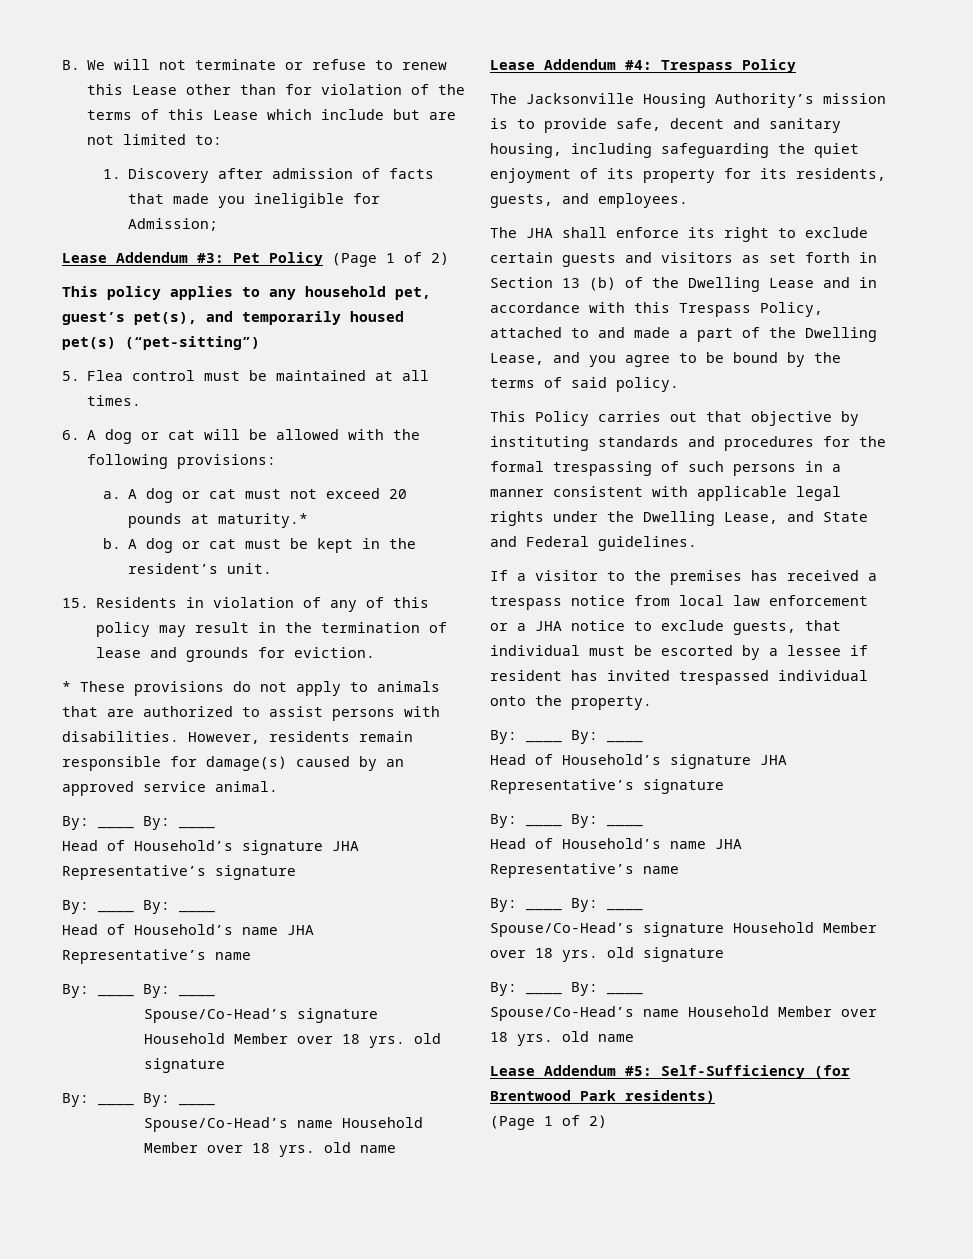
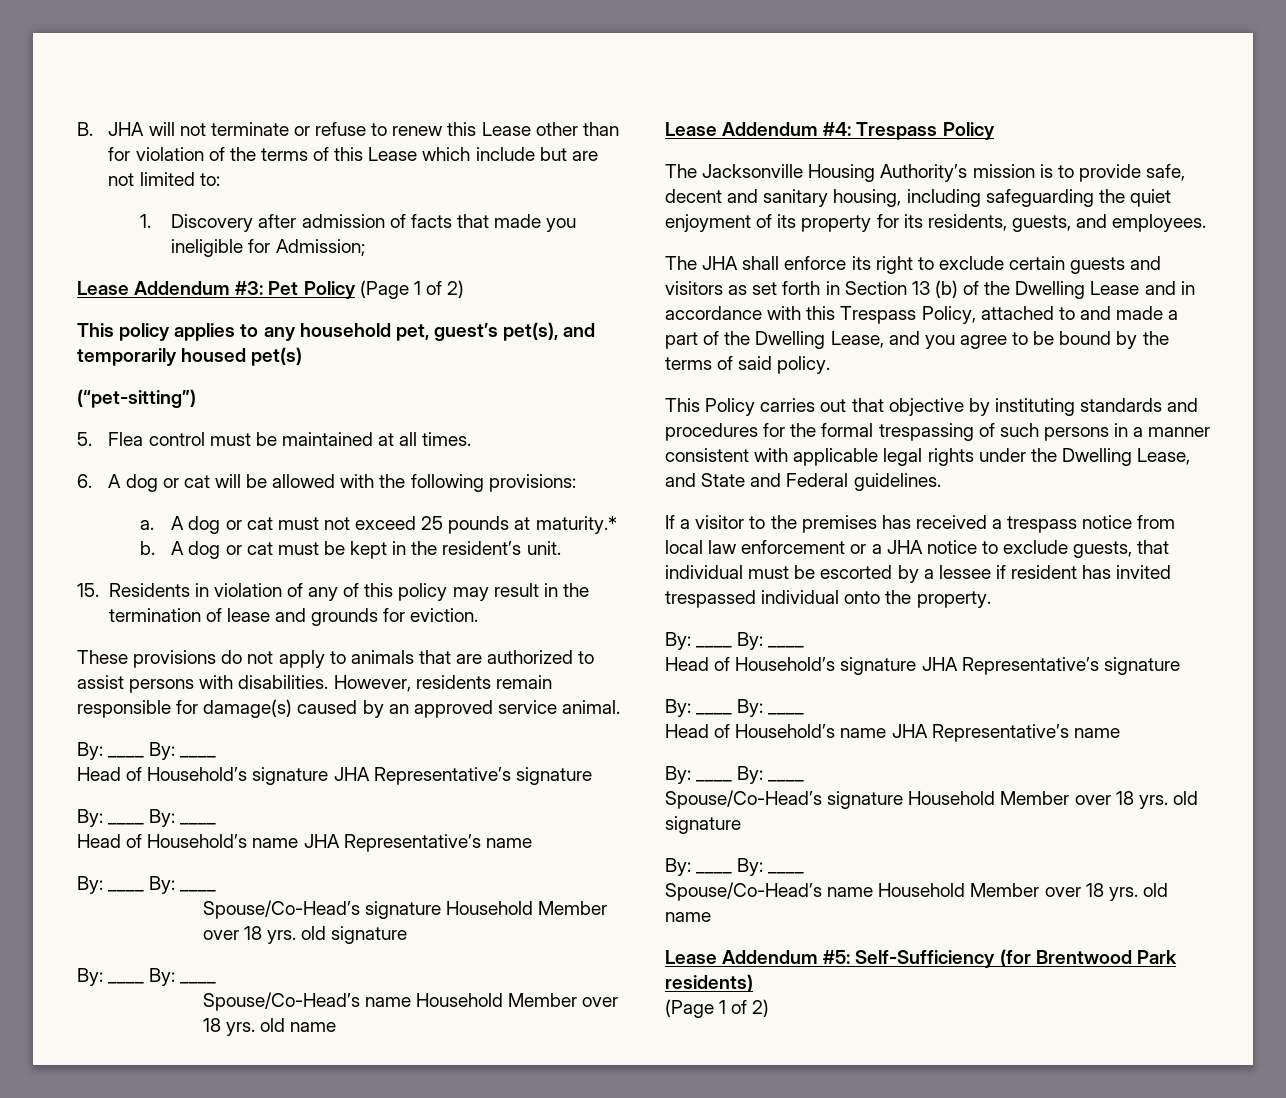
- B. We will not terminate or refuse to renew this Lease other than for violation of the terms of this Lease which include but are not limited to:
+ B. JHA will not terminate or refuse to renew this Lease other than for violation of the terms of this Lease which include but are not limited to:
- This policy applies to any household pet, guest’s pet(s), and temporarily housed pet(s) (“pet-sitting”)
+ This policy applies to any household pet, guest’s pet(s), and temporarily housed pet(s)
+ (“pet-sitting”)
- A dog or cat must not exceed 20 pounds at maturity.*
+ A dog or cat must not exceed 25 pounds at maturity.*
- * These provisions do not apply to animals that are authorized to assist persons with disabilities.
+ These provisions do not apply to animals that are authorized to assist persons with disabilities.

